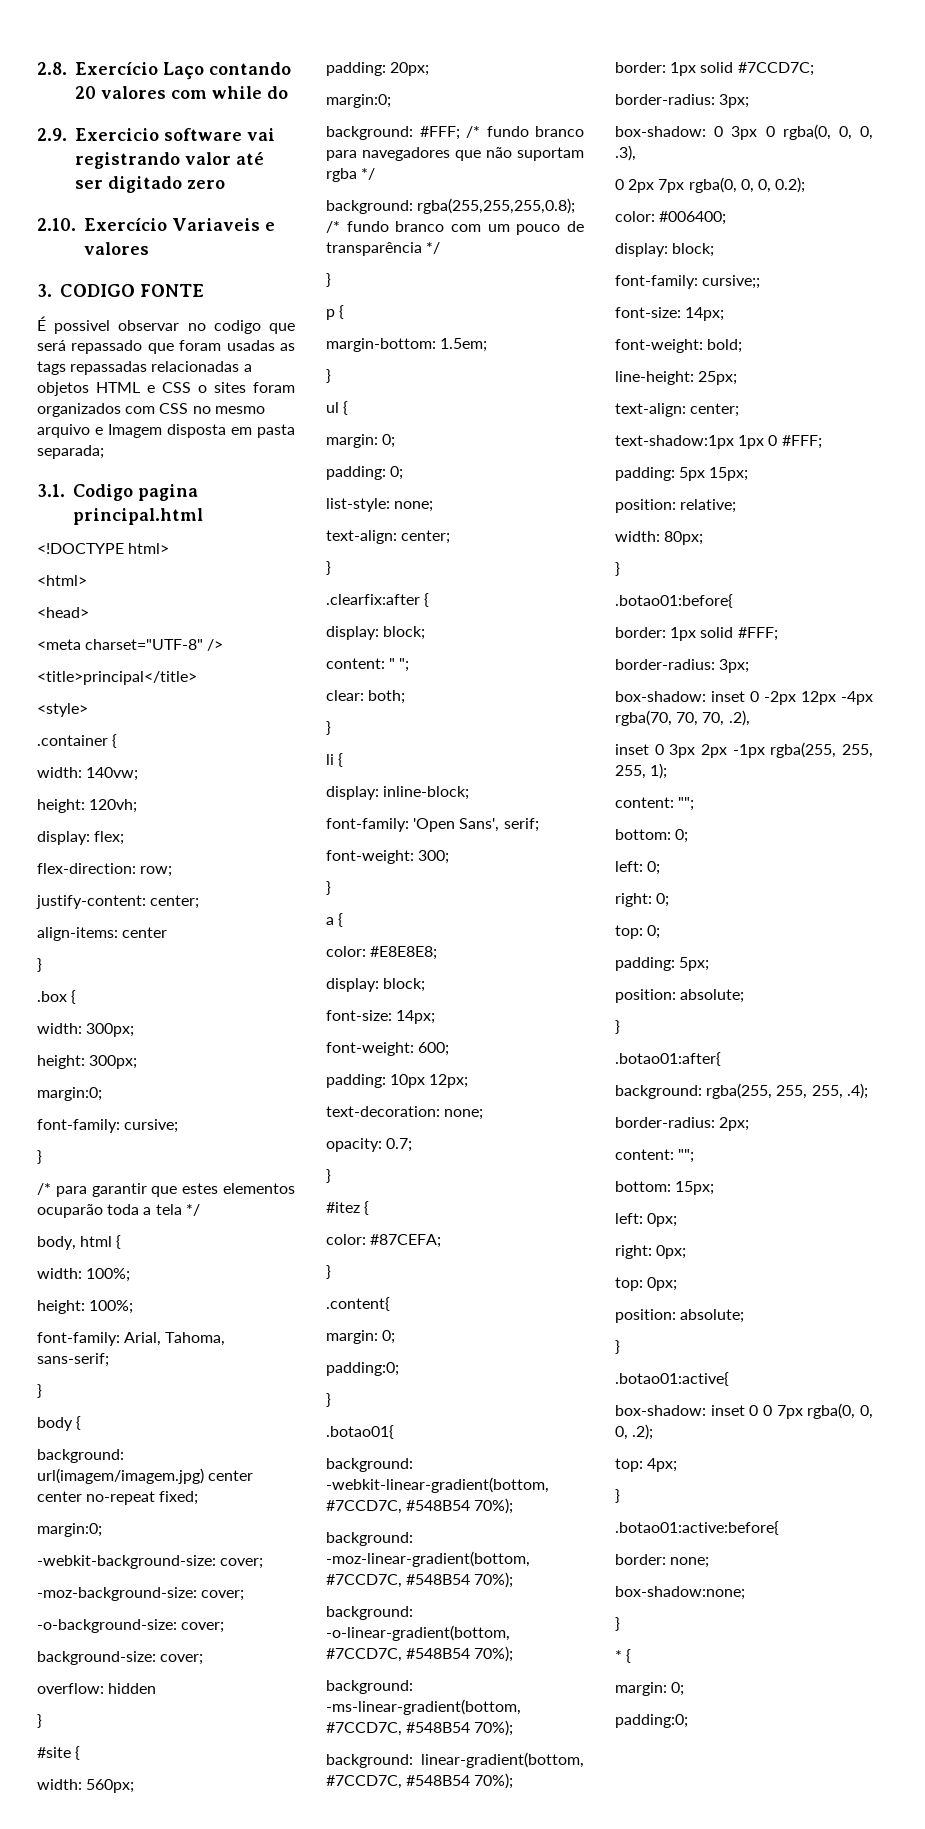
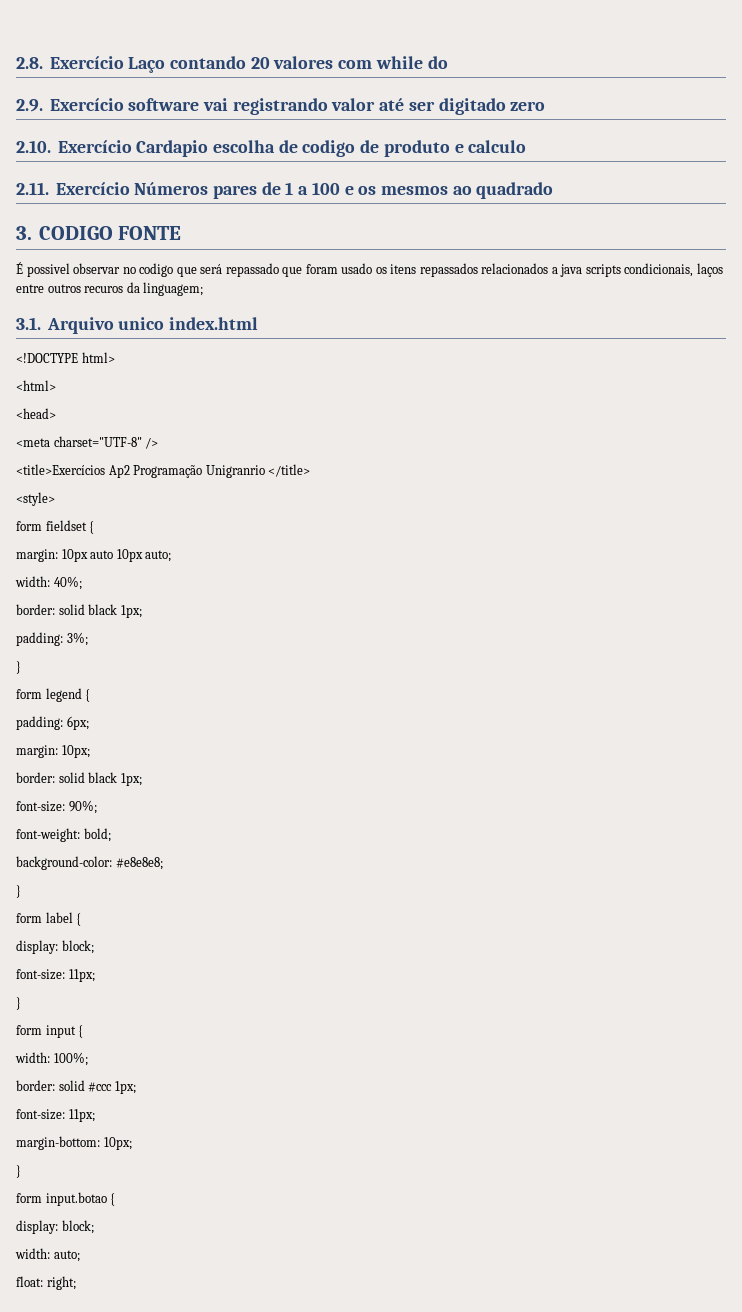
- 2.9. Exercicio software vai registrando valor até ser digitado zero
+ 2.9. Exercício software vai registrando valor até ser digitado zero
- 2.10. Exercício Variaveis e valores
+ 2.10. Exercício Cardapio escolha de codigo de produto e calculo
+ 2.11. Exercício Números pares de 1 a 100 e os mesmos ao quadrado
- É possivel observar no codigo que será repassado que foram usadas as tags repassadas relacionadas a objetos HTML e CSS o sites foram organizados com CSS no mesmo arquivo e Imagem disposta em pasta separada;
- 3.1. Codigo pagina principal.html
+ É possivel observar no codigo que será repassado que foram usado os itens repassados relacionados a java scripts condicionais, laços entre outros recuros da linguagem;
+ 3.1. Arquivo unico index.html
- <title>principal</title>
+ <title>Exercícios Ap2 Programação Unigranrio </title>
- .container {
- width: 140vw;
- height: 120vh;
- display: flex;
- flex-direction: row;
- justify-content: center;
- align-items: center
+ form fieldset {
+ margin: 10px auto 10px auto;
+ width: 40%;
+ border: solid black 1px;
+ padding: 3%;
  }
- .box {
- width: 300px;
- height: 300px;
- margin:0;
- font-family: cursive;
+ form legend {
+ padding: 6px;
+ margin: 10px;
+ border: solid black 1px;
+ font-size: 90%;
+ font-weight: bold;
+ background-color: #e8e8e8;
  }
- /* para garantir que estes elementos ocuparão toda a tela */
- body, html {
+ form label {
+ display: block;
+ font-size: 11px;
+ }
+ form input {
  width: 100%;
- height: 100%;
- font-family: Arial, Tahoma, sans-serif;
+ border: solid #ccc 1px;
+ font-size: 11px;
+ margin-bottom: 10px;
  }
- body {
- background: url(imagem/imagem.jpg) center center no-repeat fixed;
- margin:0;
- -webkit-background-size: cover;
- -moz-background-size: cover;
- -o-background-size: cover;
- background-size: cover;
- overflow: hidden
- }
- #site {
- width: 560px;
- padding: 20px;
- margin:0;
- background: #FFF; /* fundo branco para navegadores que não suportam rgba */
- background: rgba(255,255,255,0.8); /* fundo branco com um pouco de transparência */
- }
- p {
- margin-bottom: 1.5em;
- }
- ul {
- margin: 0;
- padding: 0;
- list-style: none;
- text-align: center;
- }
- .clearfix:after {
+ form input.botao {
  display: block;
- content: " ";
- clear: both;
- }
- li {
- display: inline-block;
- font-family: 'Open Sans', serif;
- font-weight: 300;
- }
- a {
- color: #E8E8E8;
- display: block;
- font-size: 14px;
- font-weight: 600;
- padding: 10px 12px;
- text-decoration: none;
- opacity: 0.7;
- }
- #itez {
- color: #87CEFA;
- }
- .content{
- margin: 0;
- padding:0;
- }
- .botao01{
- background: -webkit-linear-gradient(bottom, #7CCD7C, #548B54 70%);
- background: -moz-linear-gradient(bottom, #7CCD7C, #548B54 70%);
- background: -o-linear-gradient(bottom, #7CCD7C, #548B54 70%);
- background: -ms-linear-gradient(bottom, #7CCD7C, #548B54 70%);
- background: linear-gradient(bottom, #7CCD7C, #548B54 70%);
- border: 1px solid #7CCD7C;
- border-radius: 3px;
- box-shadow: 0 3px 0 rgba(0, 0, 0, .3),
- 0 2px 7px rgba(0, 0, 0, 0.2);
- color: #006400;
- display: block;
- font-family: cursive;;
- font-size: 14px;
- font-weight: bold;
- line-height: 25px;
- text-align: center;
- text-shadow:1px 1px 0 #FFF;
- padding: 5px 15px;
- position: relative;
- width: 80px;
- }
- .botao01:before{
- border: 1px solid #FFF;
- border-radius: 3px;
- box-shadow: inset 0 -2px 12px -4px rgba(70, 70, 70, .2),
- inset 0 3px 2px -1px rgba(255, 255, 255, 1);
- content: "";
- bottom: 0;
- left: 0;
- right: 0;
- top: 0;
- padding: 5px;
- position: absolute;
- }
- .botao01:after{
- background: rgba(255, 255, 255, .4);
- border-radius: 2px;
- content: "";
- bottom: 15px;
- left: 0px;
- right: 0px;
- top: 0px;
- position: absolute;
- }
- .botao01:active{
- box-shadow: inset 0 0 7px rgba(0, 0, 0, .2);
- top: 4px;
- }
- .botao01:active:before{
- border: none;
- box-shadow:none;
- }
- * {
- margin: 0;
- padding:0;
+ width: auto;
+ float: right;

